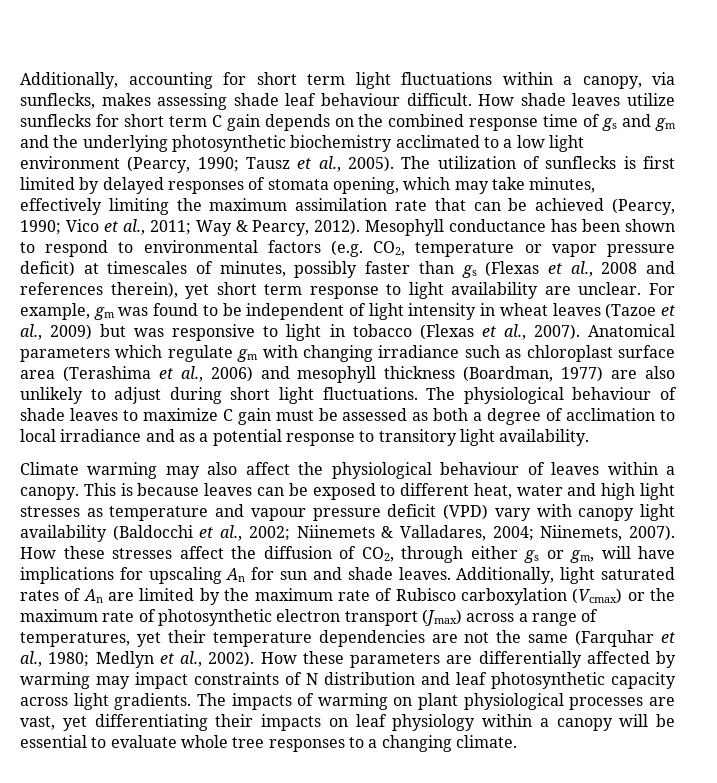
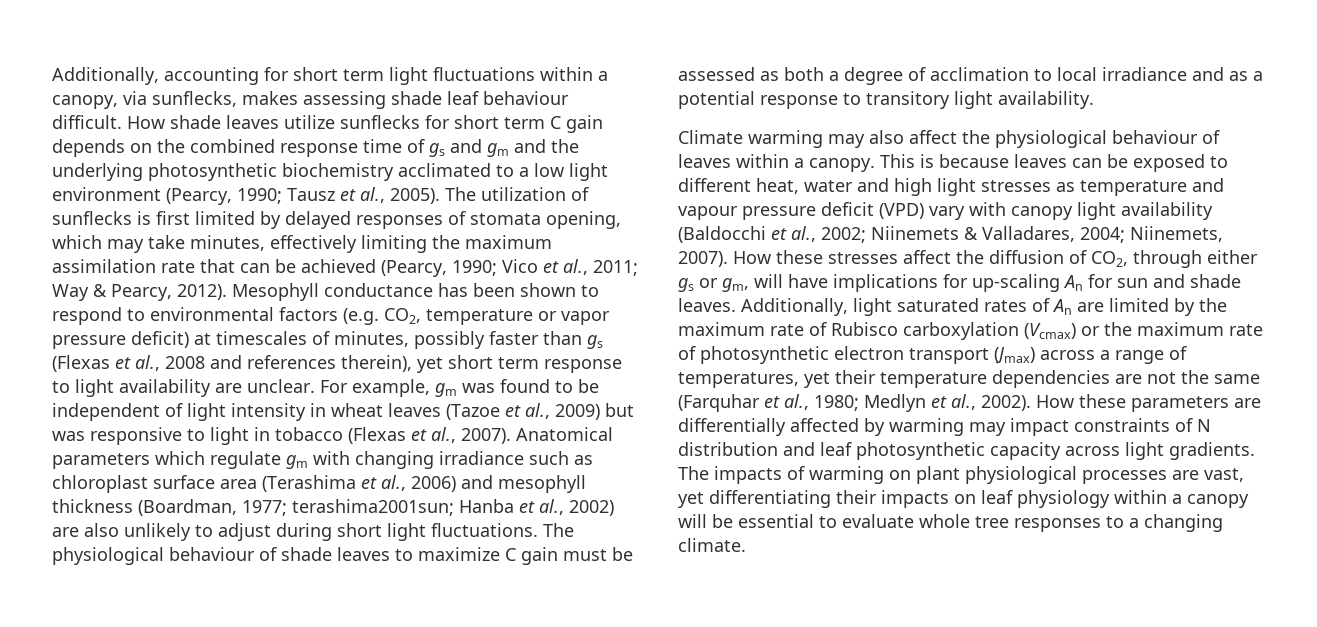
- Anatomical parameters which regulate gm with changing irradiance such as chloroplast surface area (Terashima et al., 2006) and mesophyll thickness (Boardman, 1977) are also unlikely to adjust during short light fluctuations.
+ Anatomical parameters which regulate gm with changing irradiance such as chloroplast surface area (Terashima et al., 2006) and mesophyll thickness (Boardman, 1977; terashima2001sun; Hanba et al., 2002) are also unlikely to adjust during short light fluctuations.
- How these stresses affect the diffusion of CO2, through either gs or gm, will have implications for upscaling An for sun and shade leaves.
+ How these stresses affect the diffusion of CO2, through either gs or gm, will have implications for up-scaling An for sun and shade leaves.

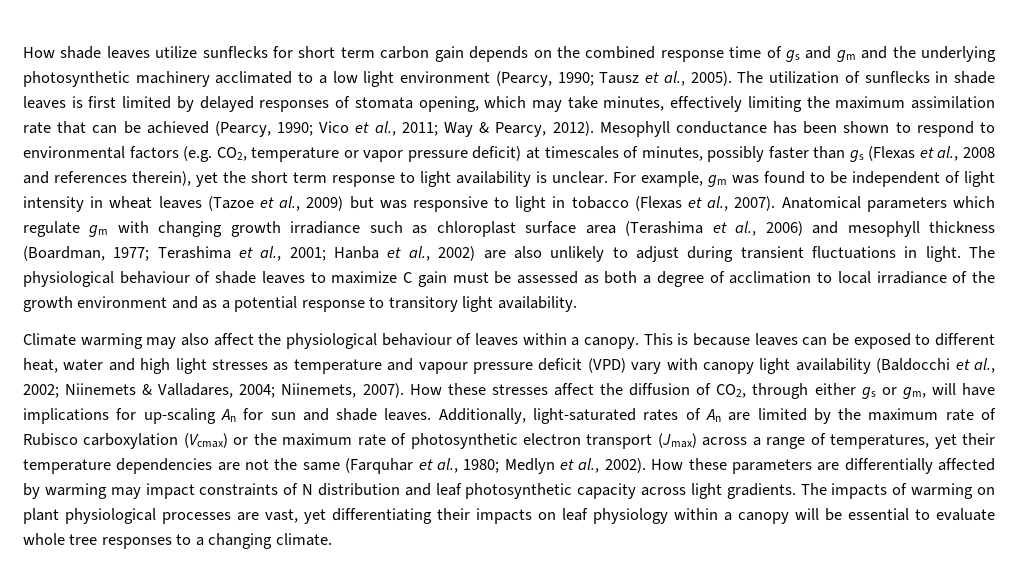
- Additionally, accounting for short term light fluctuations within a canopy, via sunflecks, makes assessing shade leaf behaviour difficult. How shade leaves utilize sunflecks for short term C gain depends on the combined response time of gs and gm and the underlying photosynthetic biochemistry acclimated to a low light environment (Pearcy, 1990; Tausz et al., 2005).
+ How shade leaves utilize sunflecks for short term carbon gain depends on the combined response time of gs and gm and the underlying photosynthetic machinery acclimated to a low light environment (Pearcy, 1990; Tausz et al., 2005).
- The utilization of sunflecks is first limited by delayed responses of stomata opening, which may take minutes, effectively limiting the maximum assimilation rate that can be achieved (Pearcy, 1990; Vico et al., 2011; Way & Pearcy, 2012).
+ The utilization of sunflecks in shade leaves is first limited by delayed responses of stomata opening, which may take minutes, effectively limiting the maximum assimilation rate that can be achieved (Pearcy, 1990; Vico et al., 2011; Way & Pearcy, 2012).
- Mesophyll conductance has been shown to respond to environmental factors (e.g. CO2, temperature or vapor pressure deficit) at timescales of minutes, possibly faster than gs (Flexas et al., 2008 and references therein), yet short term response to light availability are unclear.
+ Mesophyll conductance has been shown to respond to environmental factors (e.g. CO2, temperature or vapor pressure deficit) at timescales of minutes, possibly faster than gs (Flexas et al., 2008 and references therein), yet the short term response to light availability is unclear.
- Anatomical parameters which regulate gm with changing irradiance such as chloroplast surface area (Terashima et al., 2006) and mesophyll thickness (Boardman, 1977; terashima2001sun; Hanba et al., 2002) are also unlikely to adjust during short light fluctuations.
+ Anatomical parameters which regulate gm with changing growth irradiance such as chloroplast surface area (Terashima et al., 2006) and mesophyll thickness (Boardman, 1977; Terashima et al., 2001; Hanba et al., 2002) are also unlikely to adjust during transient fluctuations in light.
- The physiological behaviour of shade leaves to maximize C gain must be assessed as both a degree of acclimation to local irradiance and as a potential response to transitory light availability.
+ The physiological behaviour of shade leaves to maximize C gain must be assessed as both a degree of acclimation to local irradiance of the growth environment and as a potential response to transitory light availability.
- Additionally, light saturated rates of An are limited by the maximum rate of Rubisco carboxylation (Vcmax) or the maximum rate of photosynthetic electron transport (Jmax) across a range of temperatures, yet their temperature dependencies are not the same (Farquhar et al., 1980; Medlyn et al., 2002).
+ Additionally, light-saturated rates of An are limited by the maximum rate of Rubisco carboxylation (Vcmax) or the maximum rate of photosynthetic electron transport (Jmax) across a range of temperatures, yet their temperature dependencies are not the same (Farquhar et al., 1980; Medlyn et al., 2002).

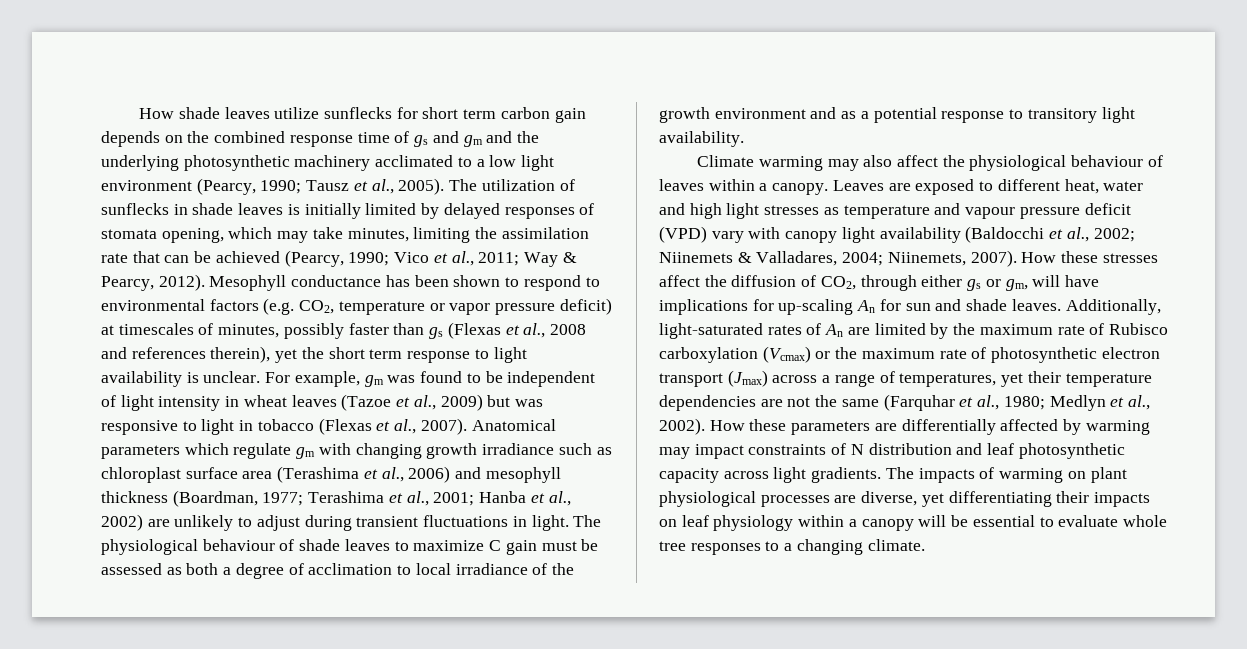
- The utilization of sunflecks in shade leaves is first limited by delayed responses of stomata opening, which may take minutes, effectively limiting the maximum assimilation rate that can be achieved (Pearcy, 1990; Vico et al., 2011; Way & Pearcy, 2012).
+ The utilization of sunflecks in shade leaves is initially limited by delayed responses of stomata opening, which may take minutes, limiting the assimilation rate that can be achieved (Pearcy, 1990; Vico et al., 2011; Way & Pearcy, 2012).
- Anatomical parameters which regulate gm with changing growth irradiance such as chloroplast surface area (Terashima et al., 2006) and mesophyll thickness (Boardman, 1977; Terashima et al., 2001; Hanba et al., 2002) are also unlikely to adjust during transient fluctuations in light.
+ Anatomical parameters which regulate gm with changing growth irradiance such as chloroplast surface area (Terashima et al., 2006) and mesophyll thickness (Boardman, 1977; Terashima et al., 2001; Hanba et al., 2002) are unlikely to adjust during transient fluctuations in light.
- This is because leaves can be exposed to different heat, water and high light stresses as temperature and vapour pressure deficit (VPD) vary with canopy light availability (Baldocchi et al., 2002; Niinemets & Valladares, 2004; Niinemets, 2007).
+ Leaves are exposed to different heat, water and high light stresses as temperature and vapour pressure deficit (VPD) vary with canopy light availability (Baldocchi et al., 2002; Niinemets & Valladares, 2004; Niinemets, 2007).
- The impacts of warming on plant physiological processes are vast, yet differentiating their impacts on leaf physiology within a canopy will be essential to evaluate whole tree responses to a changing climate.
+ The impacts of warming on plant physiological processes are diverse, yet differentiating their impacts on leaf physiology within a canopy will be essential to evaluate whole tree responses to a changing climate.

